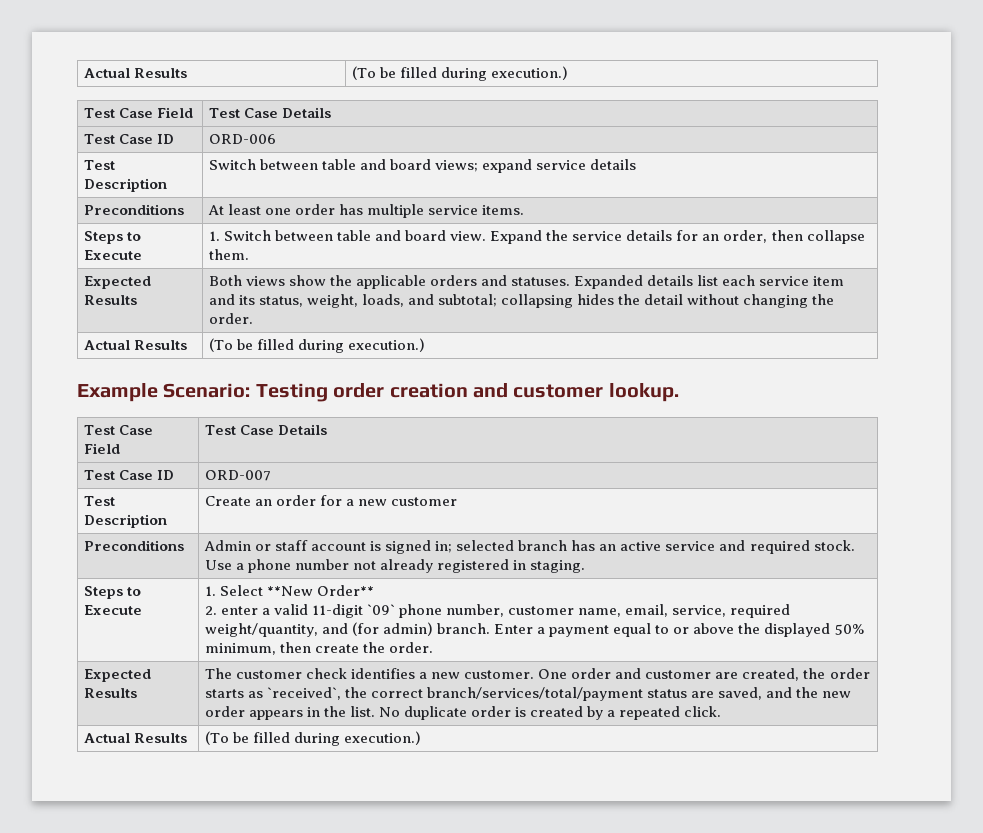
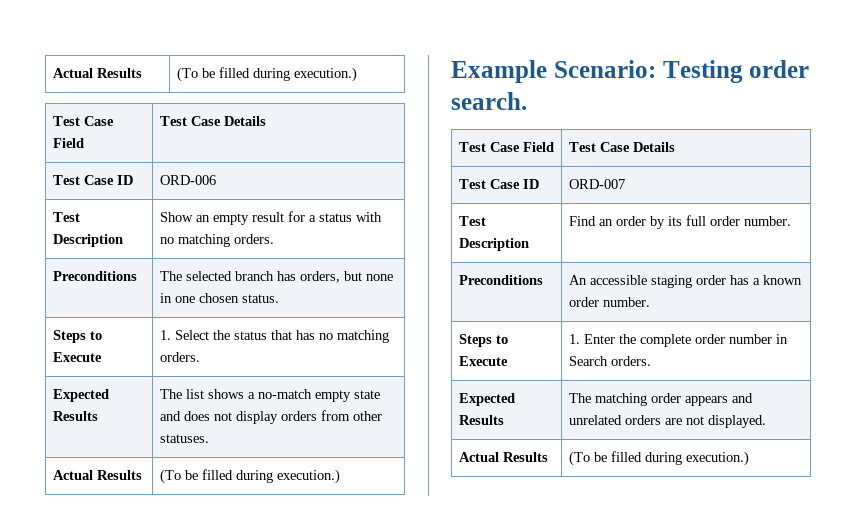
- Test Description | Switch between table and board views; expand service details
- Preconditions | At least one order has multiple service items.
- Steps to Execute | 1. Switch between table and board view. Expand the service details for an order, then collapse them.
- Expected Results | Both views show the applicable orders and statuses. Expanded details list each service item and its status, weight, loads, and subtotal; collapsing hides the detail without changing the order.
+ Test Description | Show an empty result for a status with no matching orders.
+ Preconditions | The selected branch has orders, but none in one chosen status.
+ Steps to Execute | 1. Select the status that has no matching orders.
+ Expected Results | The list shows a no-match empty state and does not display orders from other statuses.
- Example Scenario: Testing order creation and customer lookup.
+ Example Scenario: Testing order search.
- Test Description | Create an order for a new customer
- Preconditions | Admin or staff account is signed in; selected branch has an active service and required stock. Use a phone number not already registered in staging.
- Steps to Execute | 1. Select **New Order**
- 2. enter a valid 11-digit `09` phone number, customer name, email, service, required weight/quantity, and (for admin) branch. Enter a payment equal to or above the displayed 50% minimum, then create the order.
- Expected Results | The customer check identifies a new customer. One order and customer are created, the order starts as `received`, the correct branch/services/total/payment status are saved, and the new order appears in the list. No duplicate order is created by a repeated click.
+ Test Description | Find an order by its full order number.
+ Preconditions | An accessible staging order has a known order number.
+ Steps to Execute | 1. Enter the complete order number in Search orders.
+ Expected Results | The matching order appears and unrelated orders are not displayed.

